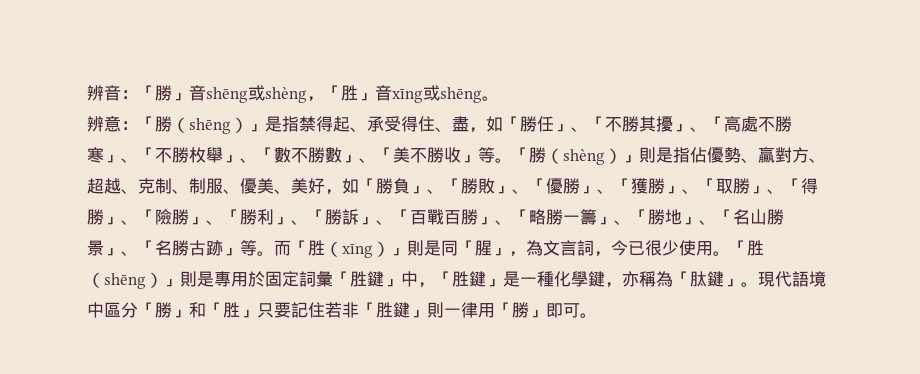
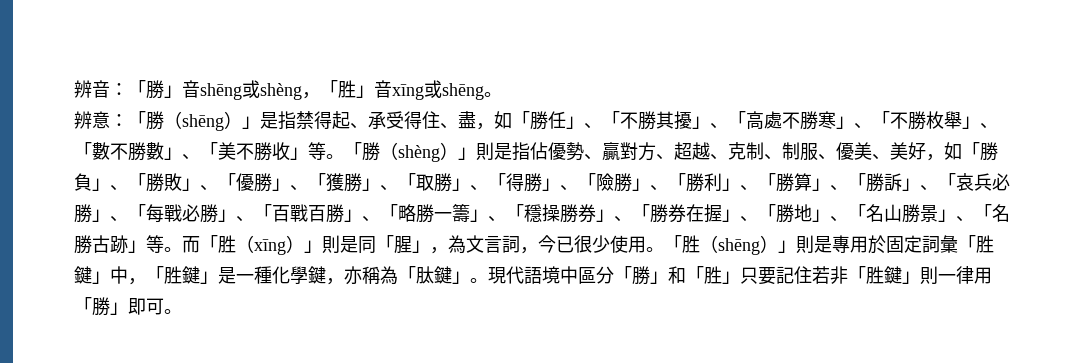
- 「勝（shèng）」則是指佔優勢、贏對方、超越、克制、制服、優美、美好，如「勝負」、「勝敗」、「優勝」、「獲勝」、「取勝」、「得勝」、「險勝」、「勝利」、「勝訴」、「百戰百勝」、「略勝一籌」、「勝地」、「名山勝景」、「名勝古跡」等。
+ 「勝（shèng）」則是指佔優勢、贏對方、超越、克制、制服、優美、美好，如「勝負」、「勝敗」、「優勝」、「獲勝」、「取勝」、「得勝」、「險勝」、「勝利」、「勝算」、「勝訴」、「哀兵必勝」、「每戰必勝」、「百戰百勝」、「略勝一籌」、「穩操勝券」、「勝券在握」、「勝地」、「名山勝景」、「名勝古跡」等。

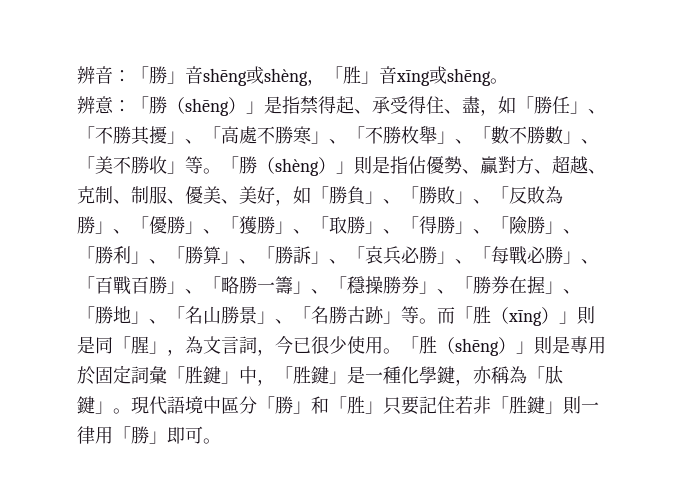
- 「勝（shèng）」則是指佔優勢、贏對方、超越、克制、制服、優美、美好，如「勝負」、「勝敗」、「優勝」、「獲勝」、「取勝」、「得勝」、「險勝」、「勝利」、「勝算」、「勝訴」、「哀兵必勝」、「每戰必勝」、「百戰百勝」、「略勝一籌」、「穩操勝券」、「勝券在握」、「勝地」、「名山勝景」、「名勝古跡」等。
+ 「勝（shèng）」則是指佔優勢、贏對方、超越、克制、制服、優美、美好，如「勝負」、「勝敗」、「反敗為勝」、「優勝」、「獲勝」、「取勝」、「得勝」、「險勝」、「勝利」、「勝算」、「勝訴」、「哀兵必勝」、「每戰必勝」、「百戰百勝」、「略勝一籌」、「穩操勝券」、「勝券在握」、「勝地」、「名山勝景」、「名勝古跡」等。

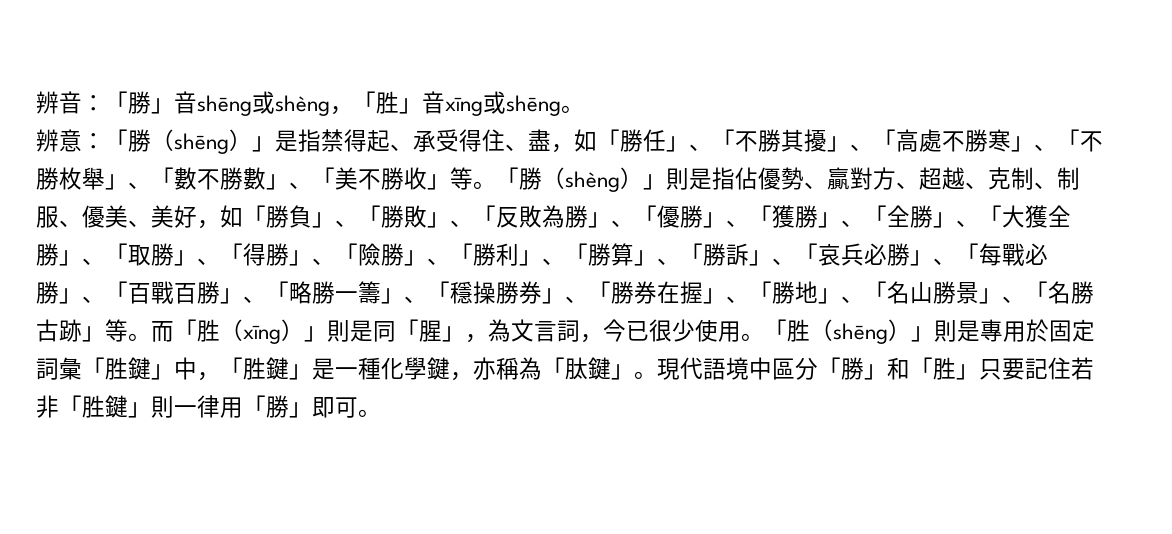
- 「勝（shèng）」則是指佔優勢、贏對方、超越、克制、制服、優美、美好，如「勝負」、「勝敗」、「反敗為勝」、「優勝」、「獲勝」、「取勝」、「得勝」、「險勝」、「勝利」、「勝算」、「勝訴」、「哀兵必勝」、「每戰必勝」、「百戰百勝」、「略勝一籌」、「穩操勝券」、「勝券在握」、「勝地」、「名山勝景」、「名勝古跡」等。
+ 「勝（shèng）」則是指佔優勢、贏對方、超越、克制、制服、優美、美好，如「勝負」、「勝敗」、「反敗為勝」、「優勝」、「獲勝」、「全勝」、「大獲全勝」、「取勝」、「得勝」、「險勝」、「勝利」、「勝算」、「勝訴」、「哀兵必勝」、「每戰必勝」、「百戰百勝」、「略勝一籌」、「穩操勝券」、「勝券在握」、「勝地」、「名山勝景」、「名勝古跡」等。

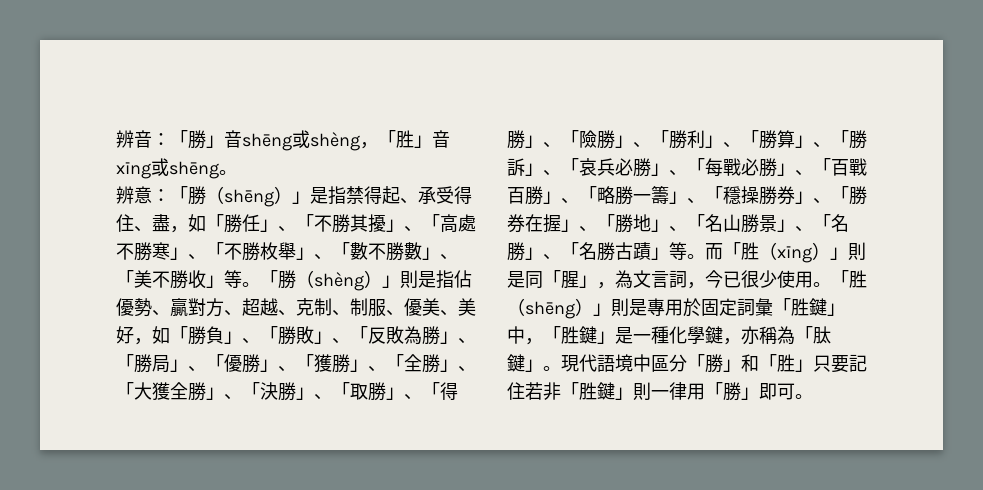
- 「勝（shèng）」則是指佔優勢、贏對方、超越、克制、制服、優美、美好，如「勝負」、「勝敗」、「反敗為勝」、「優勝」、「獲勝」、「全勝」、「大獲全勝」、「取勝」、「得勝」、「險勝」、「勝利」、「勝算」、「勝訴」、「哀兵必勝」、「每戰必勝」、「百戰百勝」、「略勝一籌」、「穩操勝券」、「勝券在握」、「勝地」、「名山勝景」、「名勝古跡」等。
+ 「勝（shèng）」則是指佔優勢、贏對方、超越、克制、制服、優美、美好，如「勝負」、「勝敗」、「反敗為勝」、「勝局」、「優勝」、「獲勝」、「全勝」、「大獲全勝」、「決勝」、「取勝」、「得勝」、「險勝」、「勝利」、「勝算」、「勝訴」、「哀兵必勝」、「每戰必勝」、「百戰百勝」、「略勝一籌」、「穩操勝券」、「勝券在握」、「勝地」、「名山勝景」、「名勝」、「名勝古蹟」等。

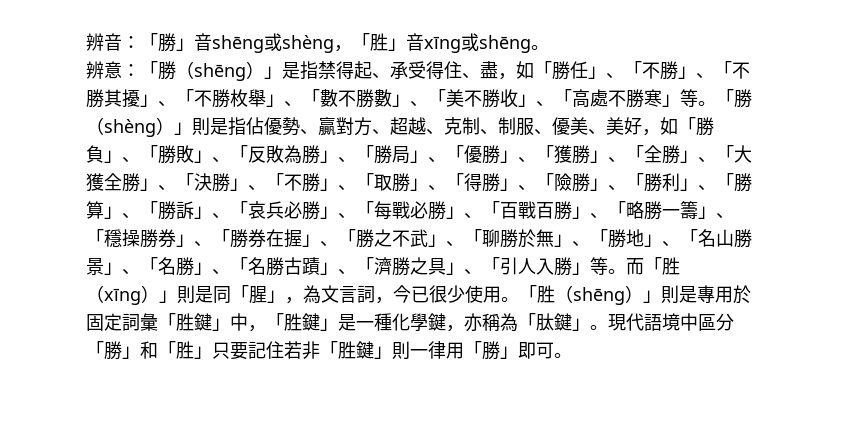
- 辨意：「勝（shēng）」是指禁得起、承受得住、盡，如「勝任」、「不勝其擾」、「高處不勝寒」、「不勝枚舉」、「數不勝數」、「美不勝收」等。
+ 辨意：「勝（shēng）」是指禁得起、承受得住、盡，如「勝任」、「不勝」、「不勝其擾」、「不勝枚舉」、「數不勝數」、「美不勝收」、「高處不勝寒」等。
- 「勝（shèng）」則是指佔優勢、贏對方、超越、克制、制服、優美、美好，如「勝負」、「勝敗」、「反敗為勝」、「勝局」、「優勝」、「獲勝」、「全勝」、「大獲全勝」、「決勝」、「取勝」、「得勝」、「險勝」、「勝利」、「勝算」、「勝訴」、「哀兵必勝」、「每戰必勝」、「百戰百勝」、「略勝一籌」、「穩操勝券」、「勝券在握」、「勝地」、「名山勝景」、「名勝」、「名勝古蹟」等。
+ 「勝（shèng）」則是指佔優勢、贏對方、超越、克制、制服、優美、美好，如「勝負」、「勝敗」、「反敗為勝」、「勝局」、「優勝」、「獲勝」、「全勝」、「大獲全勝」、「決勝」、「不勝」、「取勝」、「得勝」、「險勝」、「勝利」、「勝算」、「勝訴」、「哀兵必勝」、「每戰必勝」、「百戰百勝」、「略勝一籌」、「穩操勝券」、「勝券在握」、「勝之不武」、「聊勝於無」、「勝地」、「名山勝景」、「名勝」、「名勝古蹟」、「濟勝之具」、「引人入勝」等。

